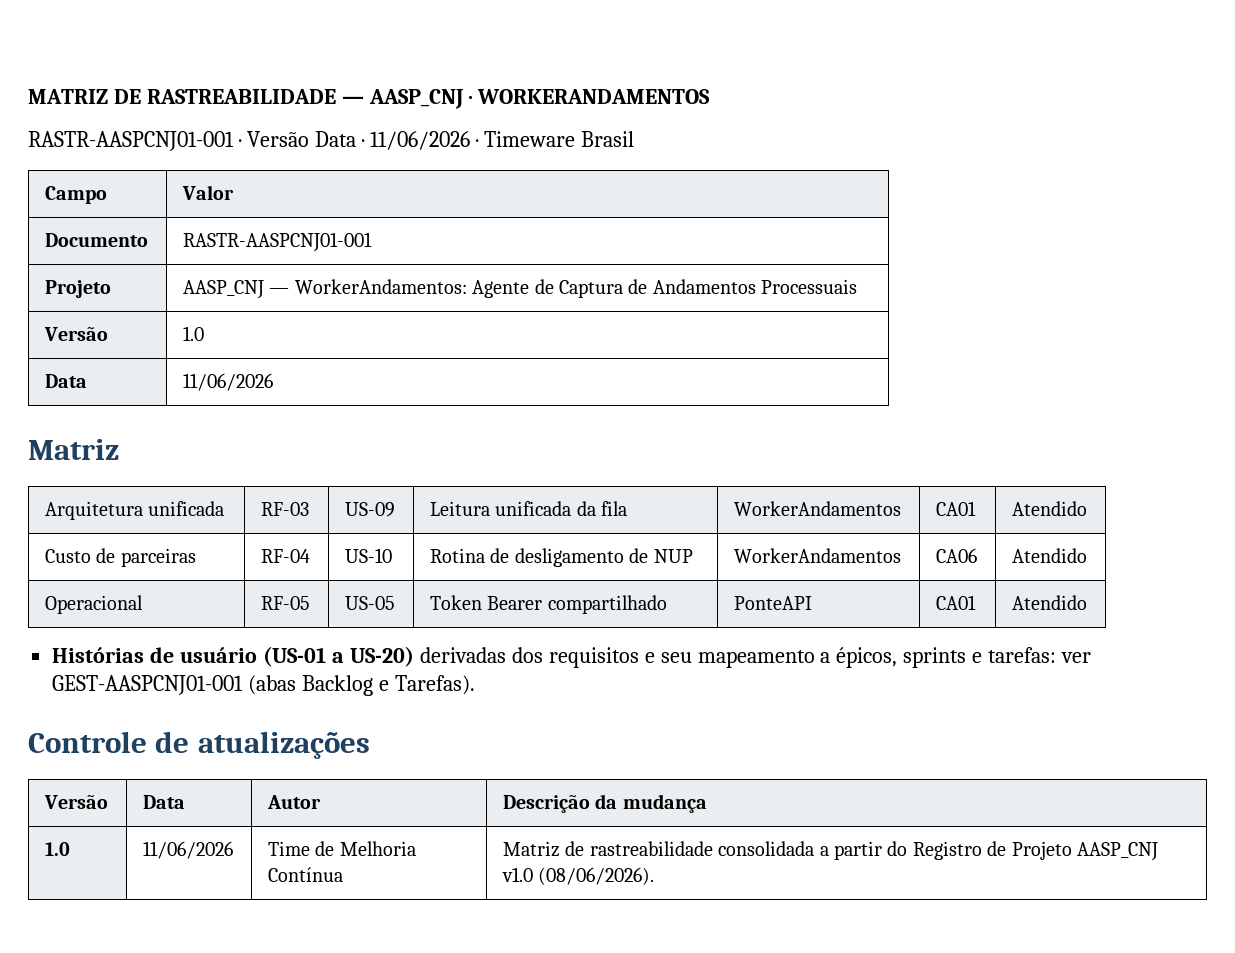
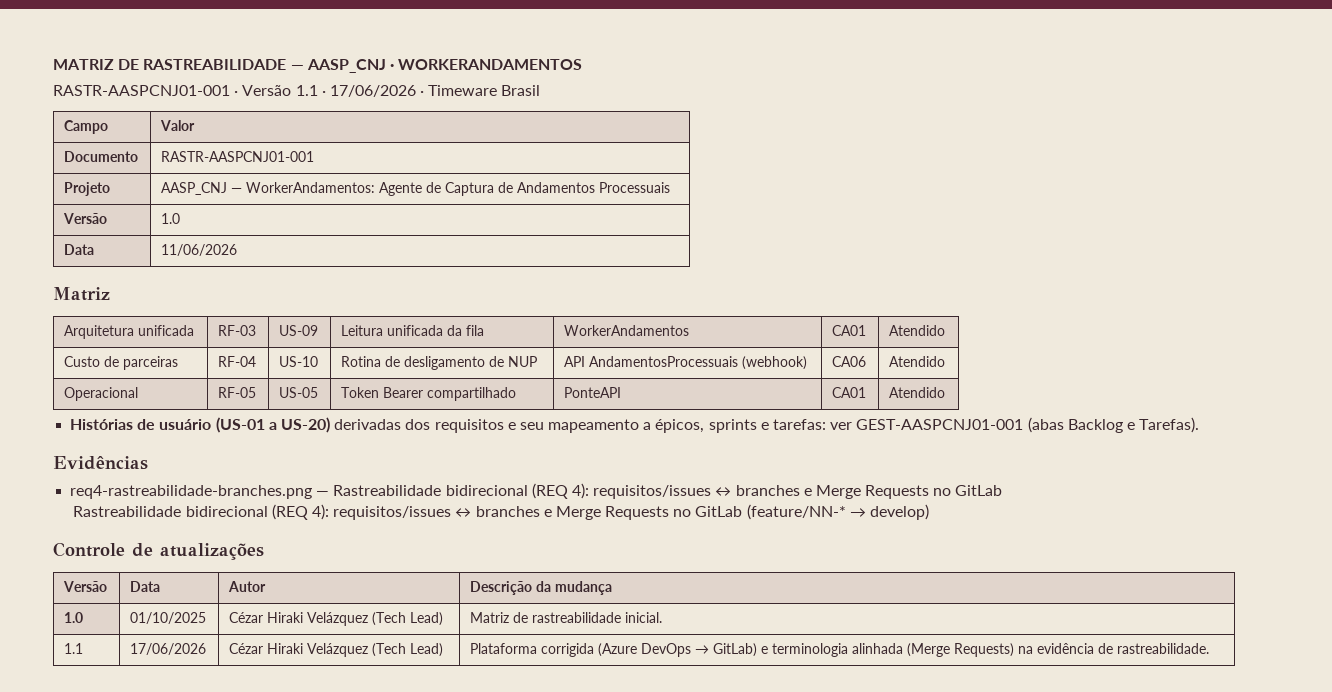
- RASTR-AASPCNJ01-001 · Versão Data · 11/06/2026 · Timeware Brasil
+ RASTR-AASPCNJ01-001 · Versão 1.1 · 17/06/2026 · Timeware Brasil
- Custo de parceiras | RF-04 | US-10 | Rotina de desligamento de NUP | WorkerAndamentos | CA06 | Atendido
+ Custo de parceiras | RF-04 | US-10 | Rotina de desligamento de NUP | API AndamentosProcessuais (webhook) | CA06 | Atendido
+ Evidências
+ req4-rastreabilidade-branches.png — Rastreabilidade bidirecional (REQ 4): requisitos/issues ↔ branches e Merge Requests no GitLab
+ Rastreabilidade bidirecional (REQ 4): requisitos/issues ↔ branches e Merge Requests no GitLab (feature/NN-* → develop)
- 1.0 | 11/06/2026 | Time de Melhoria Contínua | Matriz de rastreabilidade consolidada a partir do Registro de Projeto AASP_CNJ v1.0 (08/06/2026).
+ 1.0 | 01/10/2025 | Cézar Hiraki Velázquez (Tech Lead) | Matriz de rastreabilidade inicial.
+ 1.1 | 17/06/2026 | Cézar Hiraki Velázquez (Tech Lead) | Plataforma corrigida (Azure DevOps → GitLab) e terminologia alinhada (Merge Requests) na evidência de rastreabilidade.

